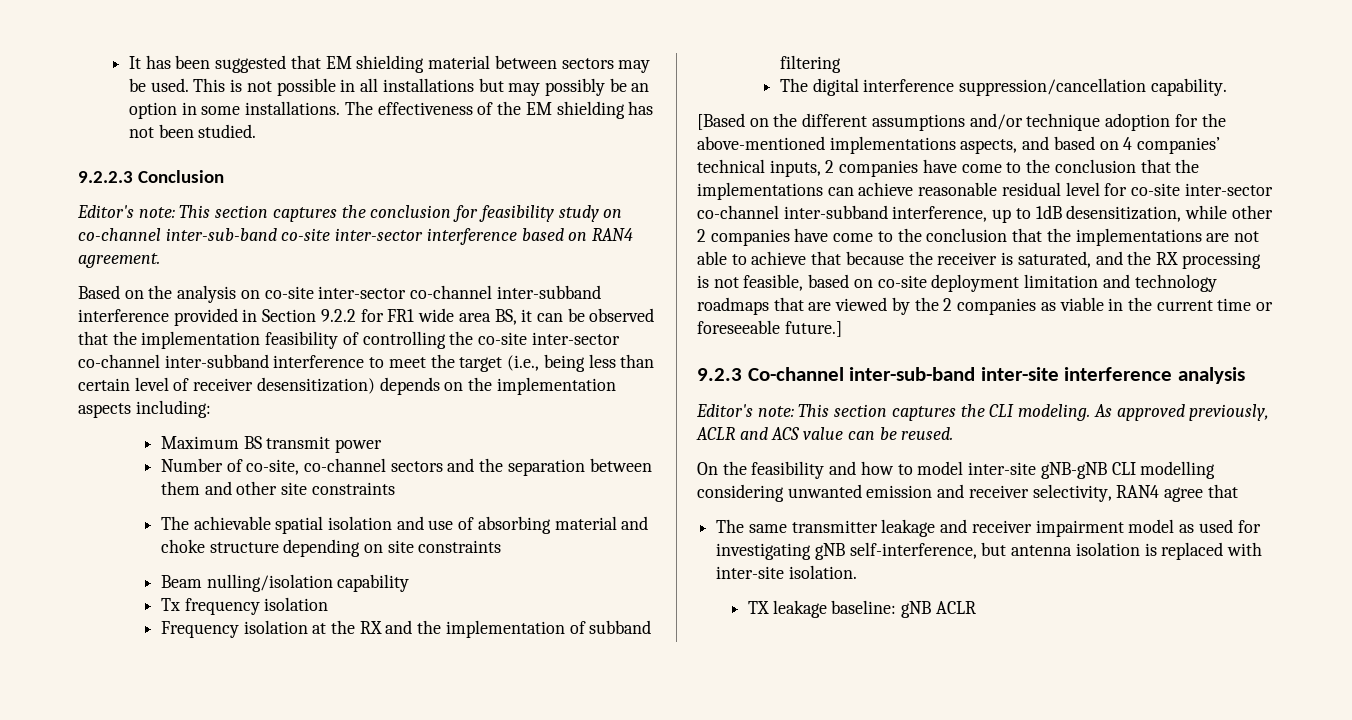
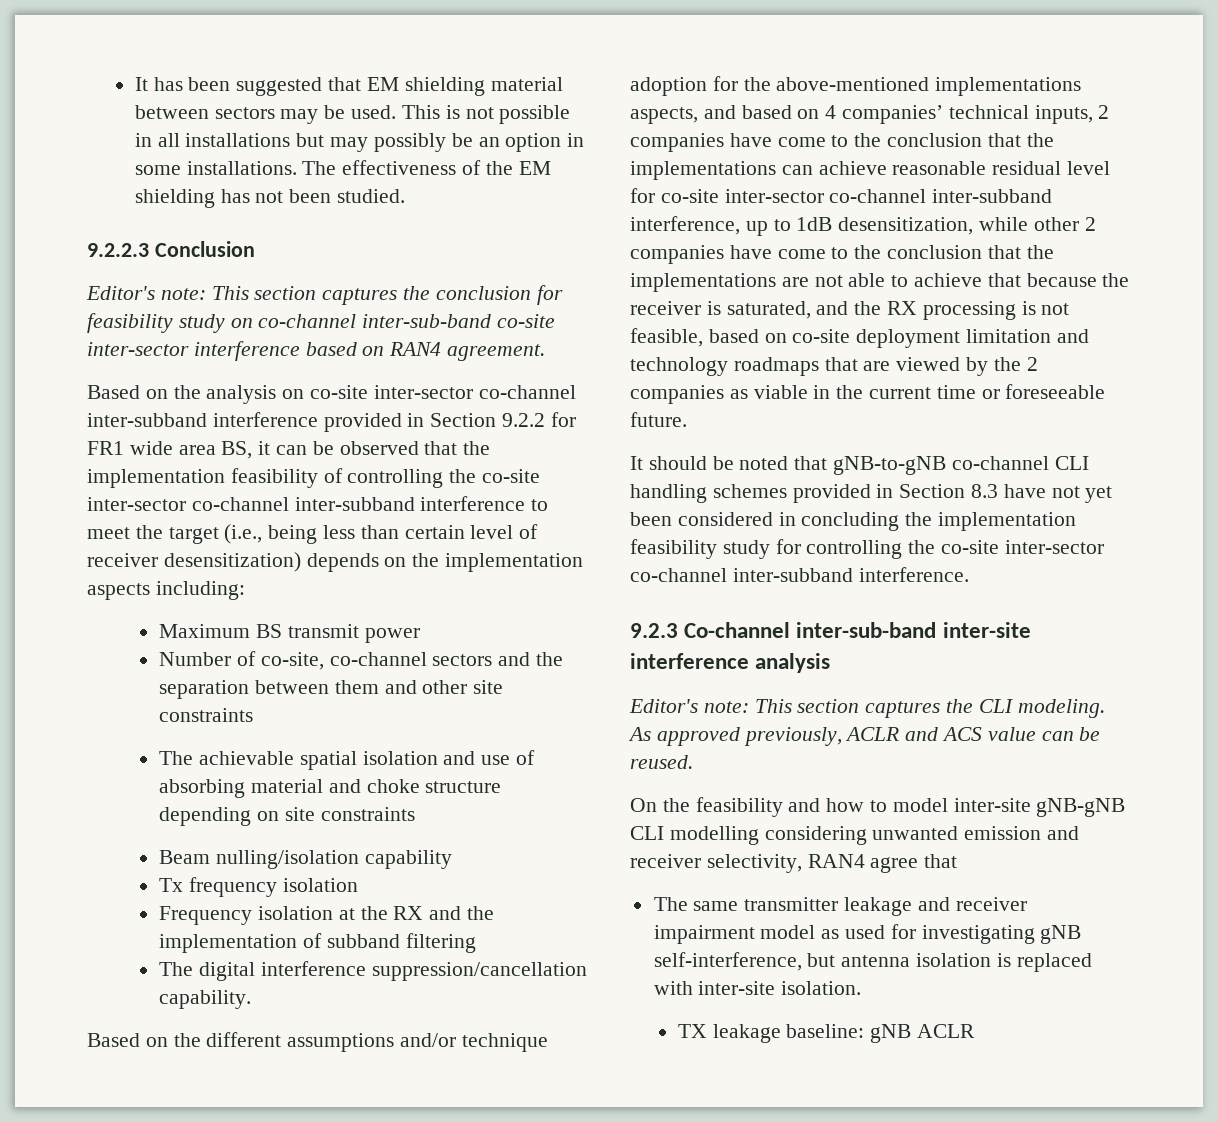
- [Based on the different assumptions and/or technique adoption for the above-mentioned implementations aspects, and based on 4 companies’ technical inputs, 2 companies have come to the conclusion that the implementations can achieve reasonable residual level for co-site inter-sector co-channel inter-subband interference, up to 1dB desensitization, while other 2 companies have come to the conclusion that the implementations are not able to achieve that because the receiver is saturated, and the RX processing is not feasible, based on co-site deployment limitation and technology roadmaps that are viewed by the 2 companies as viable in the current time or foreseeable future.]
+ Based on the different assumptions and/or technique adoption for the above-mentioned implementations aspects, and based on 4 companies’ technical inputs, 2 companies have come to the conclusion that the implementations can achieve reasonable residual level for co-site inter-sector co-channel inter-subband interference, up to 1dB desensitization, while other 2 companies have come to the conclusion that the implementations are not able to achieve that because the receiver is saturated, and the RX processing is not feasible, based on co-site deployment limitation and technology roadmaps that are viewed by the 2 companies as viable in the current time or foreseeable future.
+ It should be noted that gNB-to-gNB co-channel CLI handling schemes provided in Section 8.3 have not yet been considered in concluding the implementation feasibility study for controlling the co-site inter-sector co-channel inter-subband interference.

